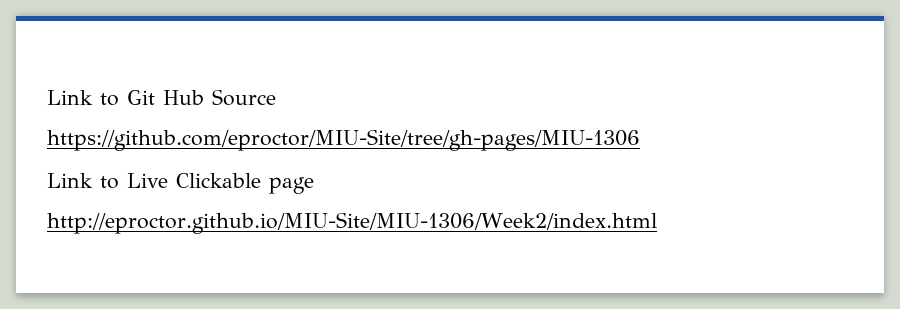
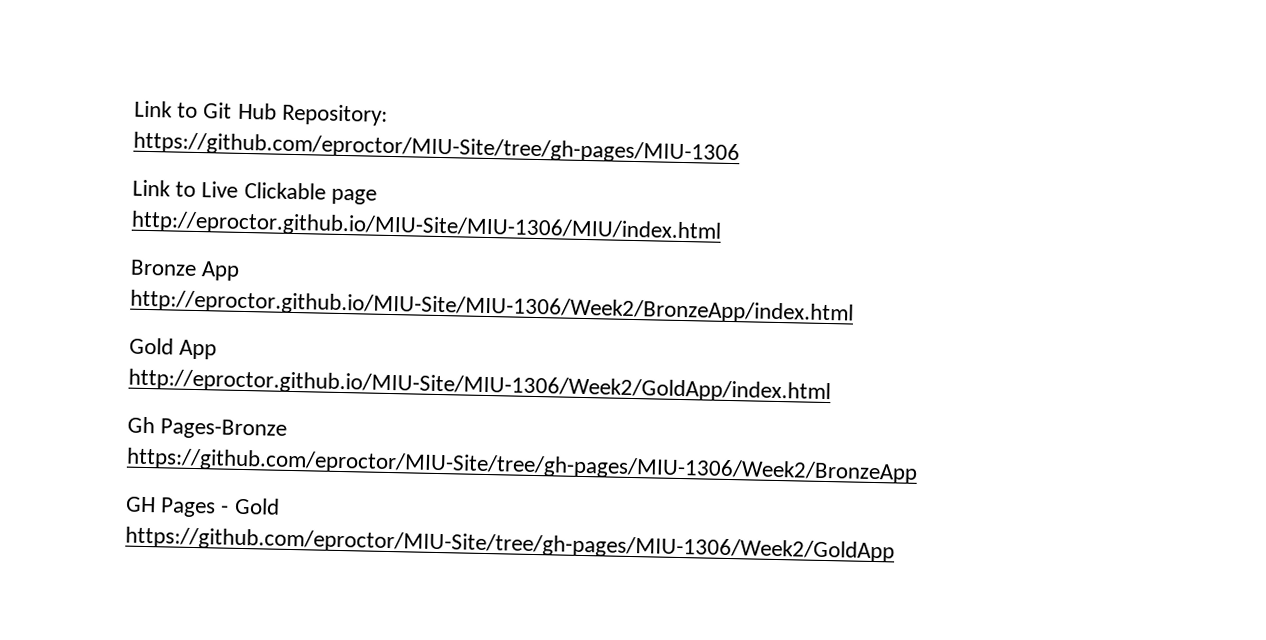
- Link to Git Hub Source
+ Link to Git Hub Repository:
- http://eproctor.github.io/MIU-Site/MIU-1306/Week2/index.html
+ http://eproctor.github.io/MIU-Site/MIU-1306/MIU/index.html
+ Bronze App
+ http://eproctor.github.io/MIU-Site/MIU-1306/Week2/BronzeApp/index.html
+ Gold App
+ http://eproctor.github.io/MIU-Site/MIU-1306/Week2/GoldApp/index.html
+ Gh Pages-Bronze
+ https://github.com/eproctor/MIU-Site/tree/gh-pages/MIU-1306/Week2/BronzeApp
+ GH Pages - Gold
+ https://github.com/eproctor/MIU-Site/tree/gh-pages/MIU-1306/Week2/GoldApp

